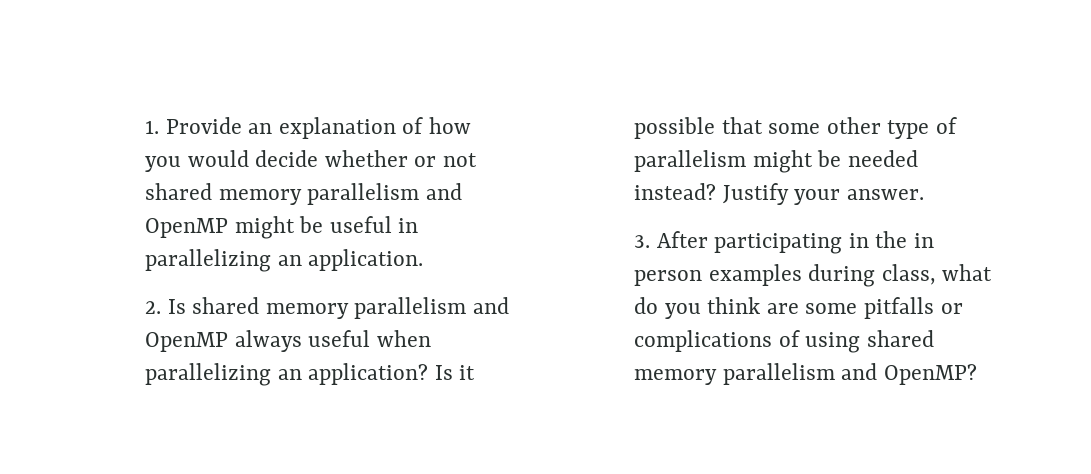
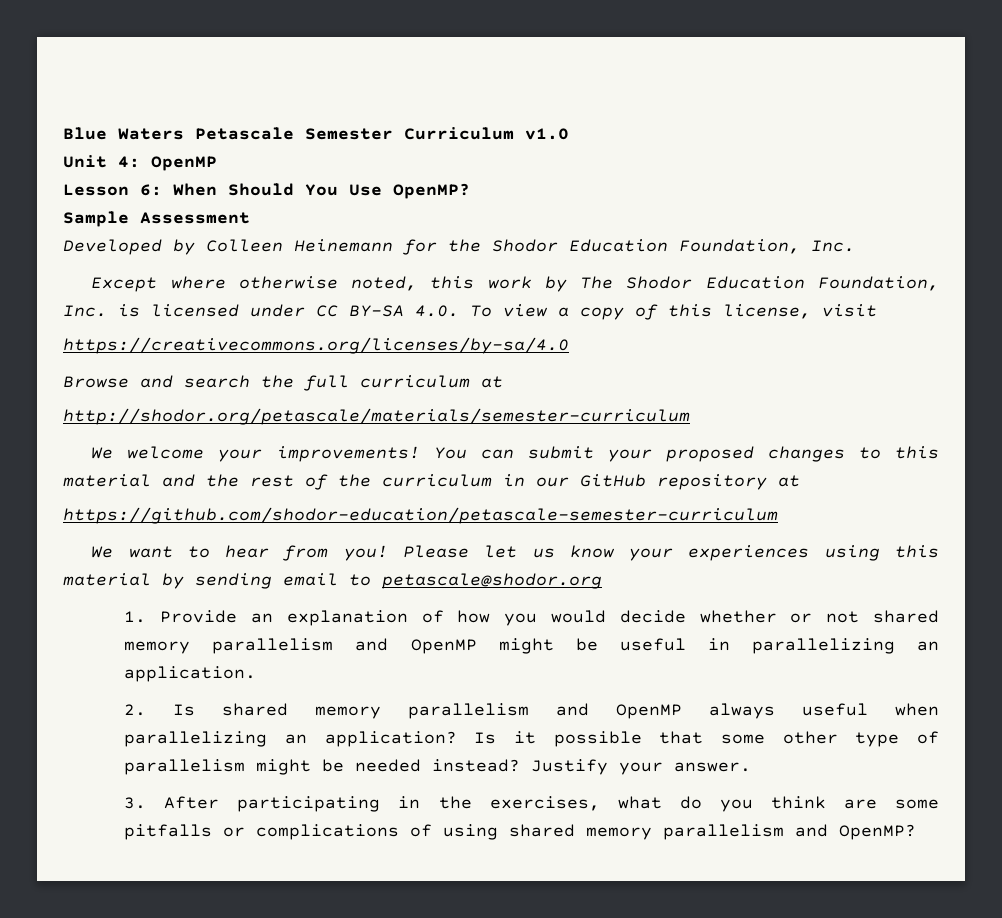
+ Blue Waters Petascale Semester Curriculum v1.0
+ Unit 4: OpenMP
+ Lesson 6: When Should You Use OpenMP?
+ Sample Assessment
+ Developed by Colleen Heinemann for the Shodor Education Foundation, Inc.
+ Except where otherwise noted, this work by The Shodor Education Foundation, Inc. is licensed under CC BY-SA 4.0. To view a copy of this license, visit
+ https://creativecommons.org/licenses/by-sa/4.0
+ Browse and search the full curriculum at
+ http://shodor.org/petascale/materials/semester-curriculum
+ We welcome your improvements! You can submit your proposed changes to this material and the rest of the curriculum in our GitHub repository at
+ https://github.com/shodor-education/petascale-semester-curriculum
+ We want to hear from you! Please let us know your experiences using this material by sending email to petascale@shodor.org
- 3. After participating in the in person examples during class, what do you think are some pitfalls or complications of using shared memory parallelism and OpenMP?
+ 3. After participating in the exercises, what do you think are some pitfalls or complications of using shared memory parallelism and OpenMP?

